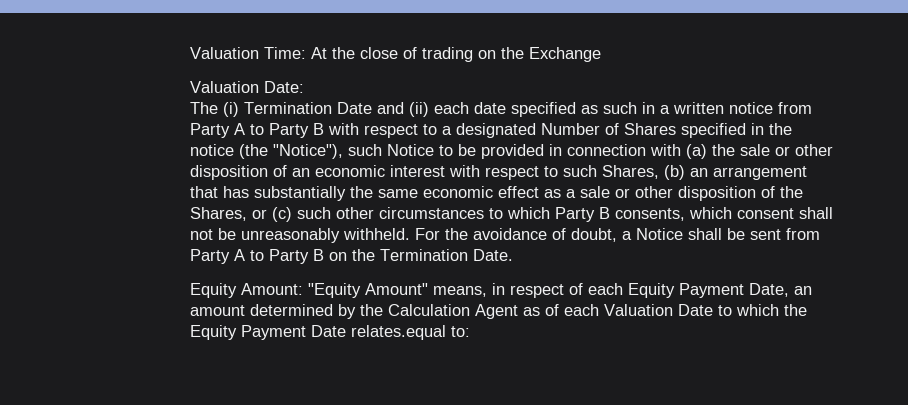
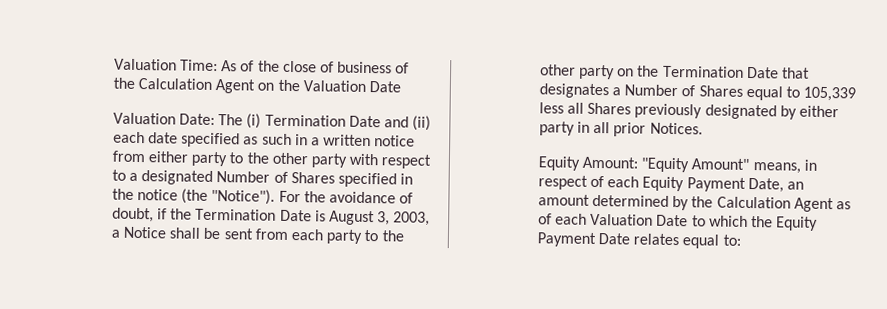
- Valuation Time: At the close of trading on the Exchange
+ Valuation Time: As of the close of business of the Calculation Agent on the Valuation Date
- Valuation Date:
- The (i) Termination Date and (ii) each date specified as such in a written notice from Party A to Party B with respect to a designated Number of Shares specified in the notice (the "Notice"), such Notice to be provided in connection with (a) the sale or other disposition of an economic interest with respect to such Shares, (b) an arrangement that has substantially the same economic effect as a sale or other disposition of the Shares, or (c) such other circumstances to which Party B consents, which consent shall not be unreasonably withheld.
+ Valuation Date: The (i) Termination Date and (ii) each date specified as such in a written notice from either party to the other party with respect to a designated Number of Shares specified in the notice (the "Notice").
- For the avoidance of doubt, a Notice shall be sent from Party A to Party B on the Termination Date.
+ For the avoidance of doubt, if the Termination Date is August 3, 2003, a Notice shall be sent from each party to the other party on the Termination Date that designates a Number of Shares equal to 105,339 less all Shares previously designated by either party in all prior Notices.
- Equity Amount: "Equity Amount" means, in respect of each Equity Payment Date, an amount determined by the Calculation Agent as of each Valuation Date to which the Equity Payment Date relates.equal to:
+ Equity Amount: "Equity Amount" means, in respect of each Equity Payment Date, an amount determined by the Calculation Agent as of each Valuation Date to which the Equity Payment Date relates equal to:

